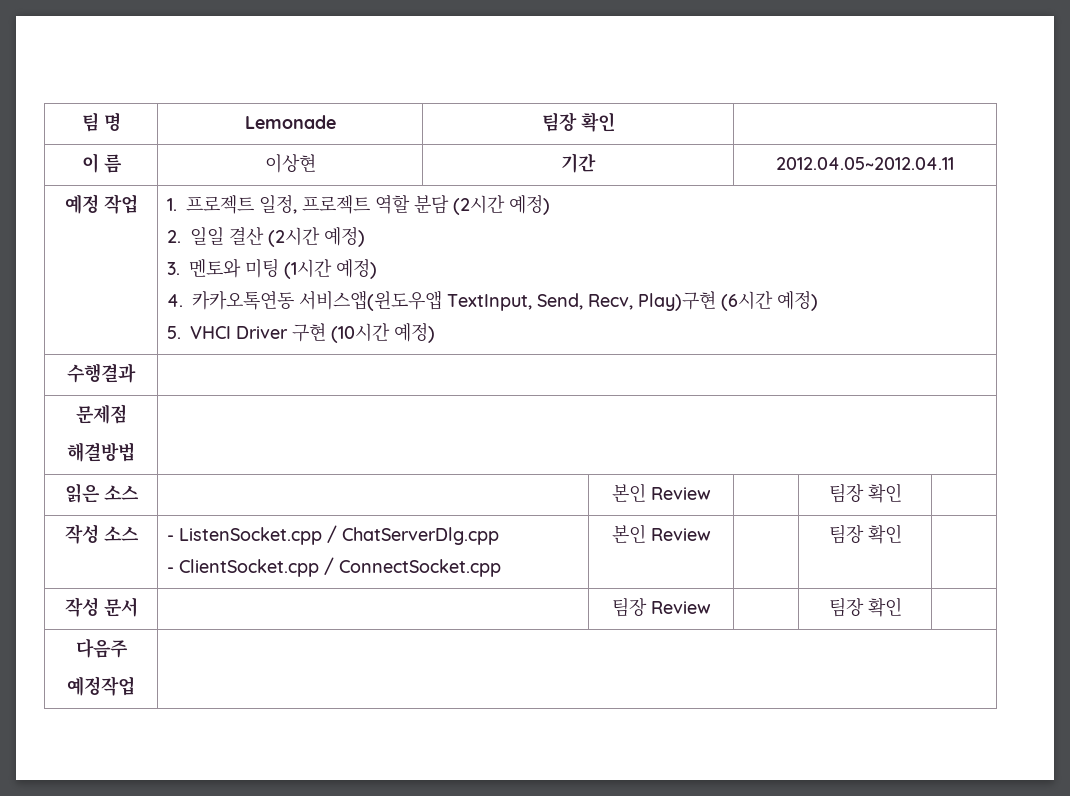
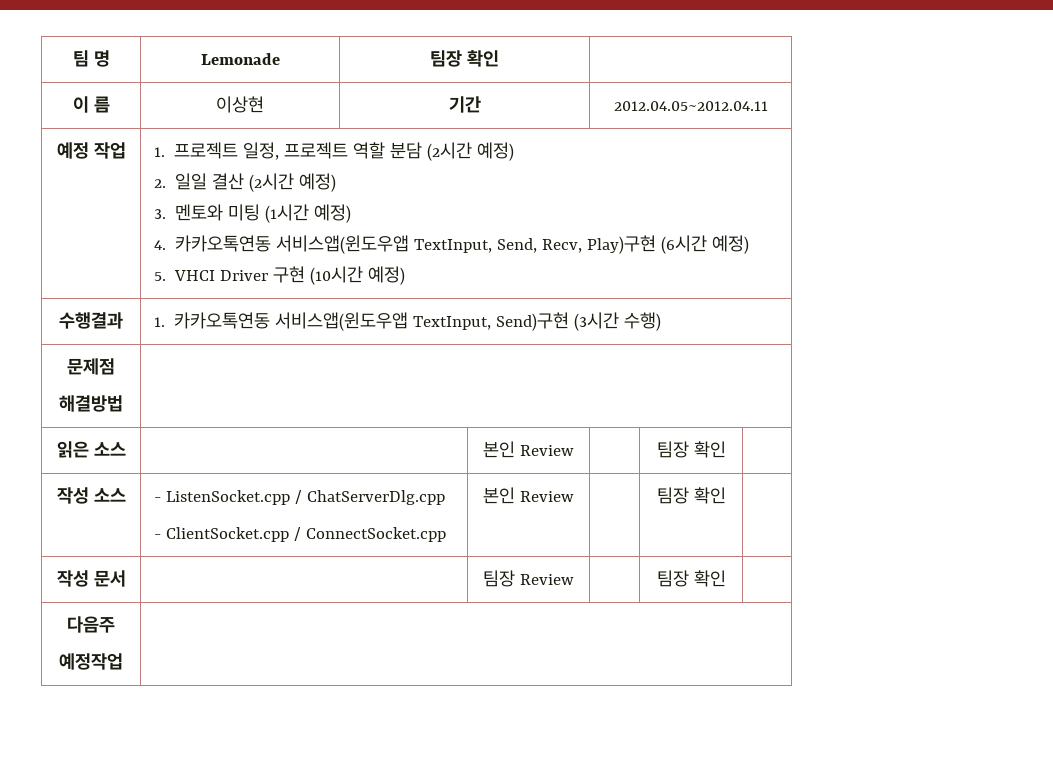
- 수행결과 |
+ 수행결과 | 1. 카카오톡연동 서비스앱(윈도우앱 TextInput, Send)구현 (3시간 수행)

